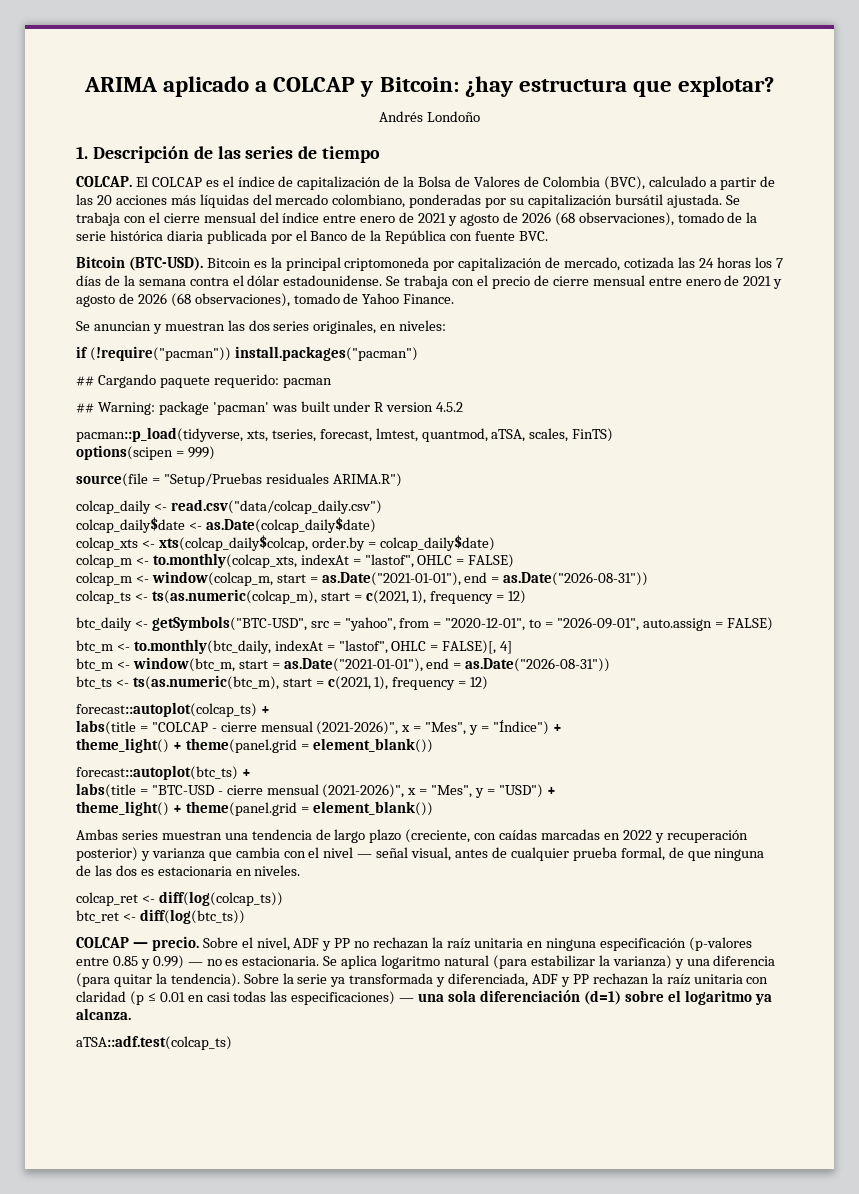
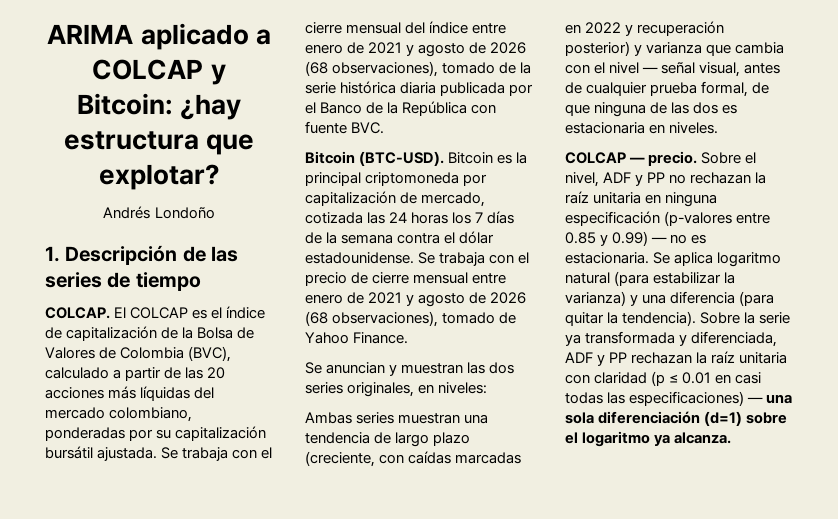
- if (!require("pacman")) install.packages("pacman")
- ## Cargando paquete requerido: pacman
- ## Warning: package 'pacman' was built under R version 4.5.2
- pacman::p_load(tidyverse, xts, tseries, forecast, lmtest, quantmod, aTSA, scales, FinTS)
- options(scipen = 999)
- source(file = "Setup/Pruebas residuales ARIMA.R")
- colcap_daily <- read.csv("data/colcap_daily.csv")
- colcap_daily$date <- as.Date(colcap_daily$date)
- colcap_xts <- xts(colcap_daily$colcap, order.by = colcap_daily$date)
- colcap_m <- to.monthly(colcap_xts, indexAt = "lastof", OHLC = FALSE)
- colcap_m <- window(colcap_m, start = as.Date("2021-01-01"), end = as.Date("2026-08-31"))
- colcap_ts <- ts(as.numeric(colcap_m), start = c(2021, 1), frequency = 12)
- btc_daily <- getSymbols("BTC-USD", src = "yahoo", from = "2020-12-01", to = "2026-09-01", auto.assign = FALSE)
- btc_m <- to.monthly(btc_daily, indexAt = "lastof", OHLC = FALSE)[, 4]
- btc_m <- window(btc_m, start = as.Date("2021-01-01"), end = as.Date("2026-08-31"))
- btc_ts <- ts(as.numeric(btc_m), start = c(2021, 1), frequency = 12)
- forecast::autoplot(colcap_ts) +
- labs(title = "COLCAP - cierre mensual (2021-2026)", x = "Mes", y = "Índice") +
- theme_light() + theme(panel.grid = element_blank())
- forecast::autoplot(btc_ts) +
- labs(title = "BTC-USD - cierre mensual (2021-2026)", x = "Mes", y = "USD") +
- theme_light() + theme(panel.grid = element_blank())
- colcap_ret <- diff(log(colcap_ts))
- btc_ret <- diff(log(btc_ts))
- aTSA::adf.test(colcap_ts)

